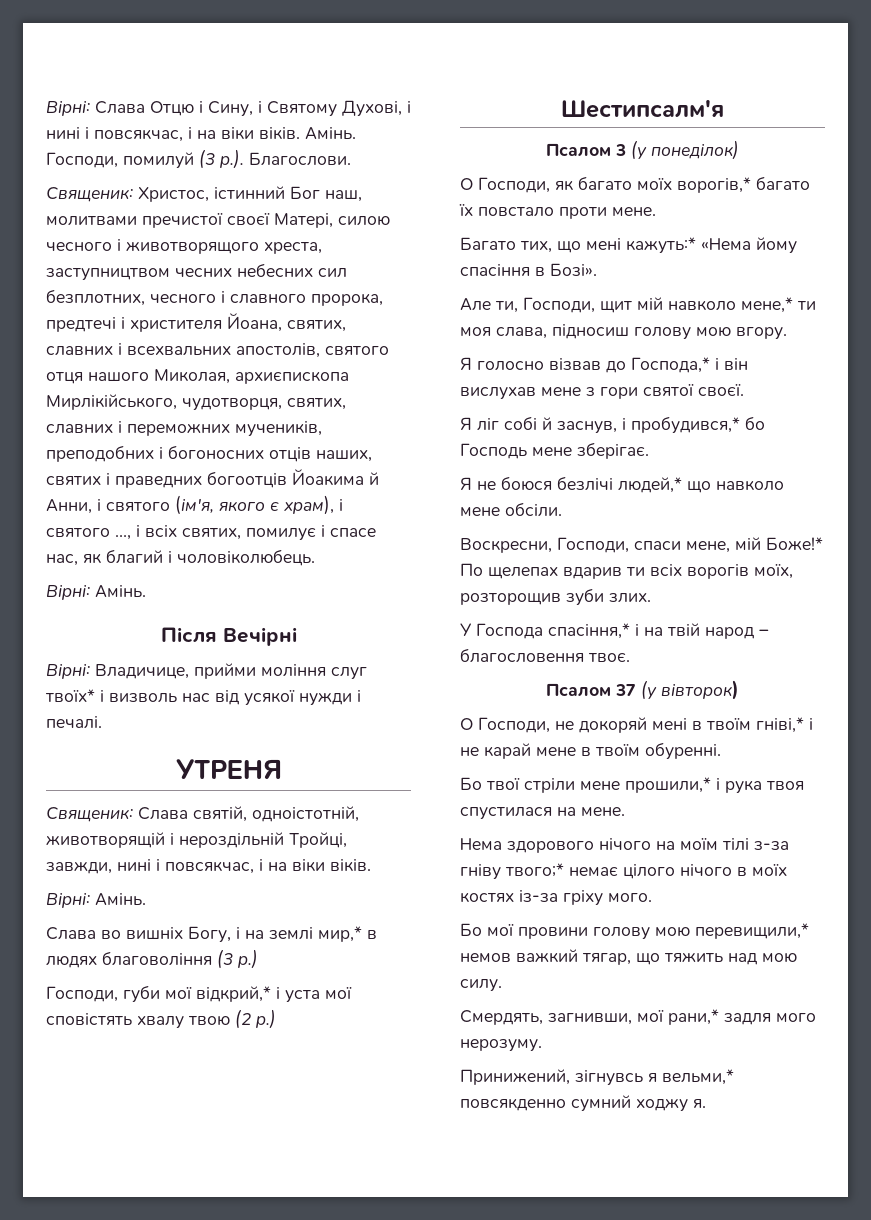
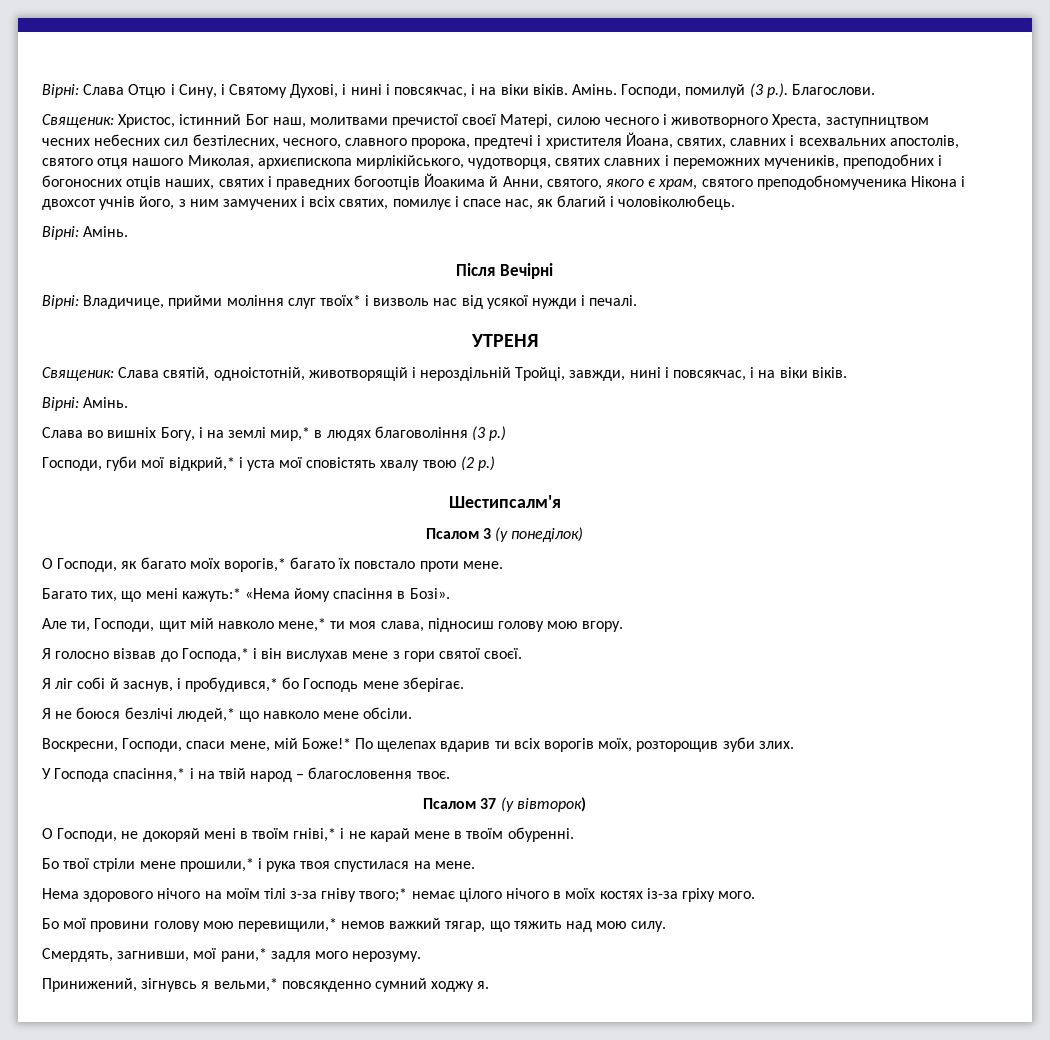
- Священик: Христос, істинний Бог наш, молитвами пречистої своєї Матері, силою чесного і животворящого хреста, заступництвом чесних небесних сил безплотних, чесного і славного пророка, предтечі і христителя Йоана, святих, славних і всехвальних апостолів, святого отця нашого Миколая, архиєпископа Мирлікійського, чудотворця, святих, славних і переможних мучеників, преподобних і богоносних отців наших, святих і праведних богоотців Йоакима й Анни, і святого (ім'я, якого є храм), і святого …, і всіх святих, помилує і спасе нас, як благий і чоловіколюбець.
+ Священик: Христос, істинний Бог наш, молитвами пречистої своєї Матері, силою чесного і животворного Хреста, заступництвом чесних небесних сил безтілесних, чесного, славного пророка, предтечі і христителя Йоана, святих, славних і всехвальних апостолів, святого отця нашого Миколая, архиєпископа мирлікійського, чудотворця, святих славних і переможних мучеників, преподобних і богоносних отців наших, святих і праведних богоотців Йоакима й Анни, святого, якого є храм, святого преподобномученика Нікона і двохсот учнів його, з ним замучених і всіх святих, помилує і спасе нас, як благий і чоловіколюбець.

